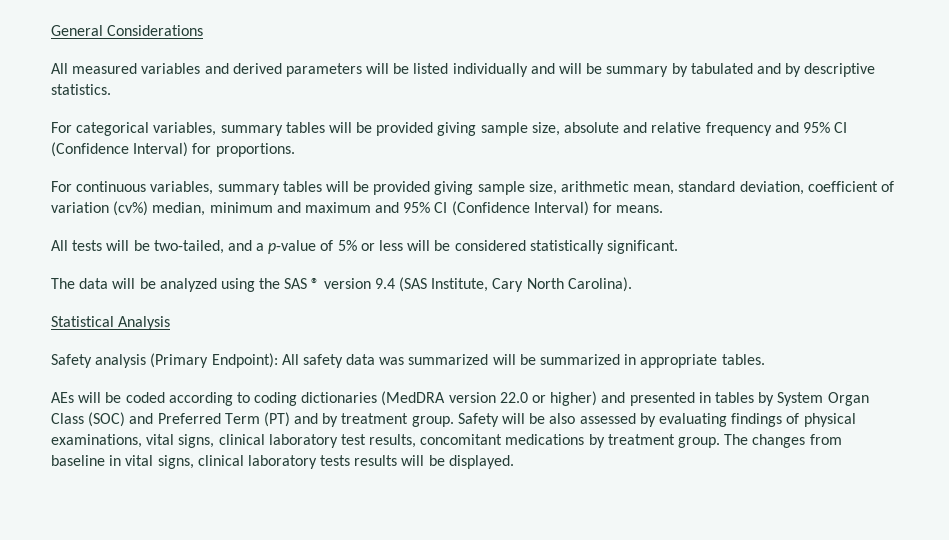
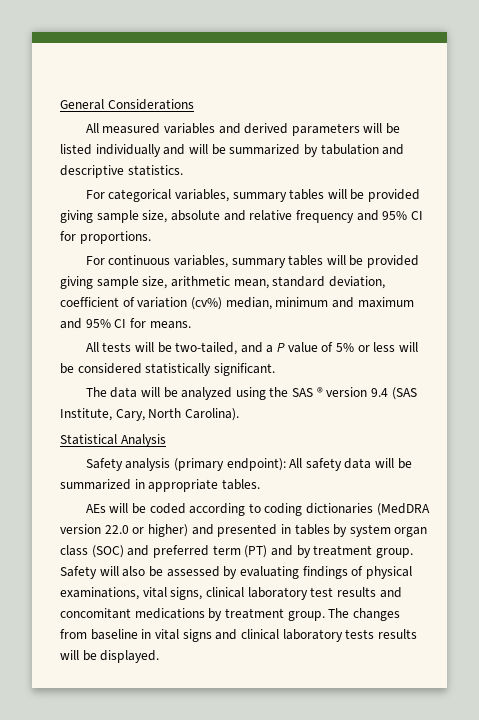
- All measured variables and derived parameters will be listed individually and will be summary by tabulated and by descriptive statistics.
+ All measured variables and derived parameters will be listed individually and will be summarized by tabulation and descriptive statistics.
- For categorical variables, summary tables will be provided giving sample size, absolute and relative frequency and 95% CI (Confidence Interval) for proportions.
+ For categorical variables, summary tables will be provided giving sample size, absolute and relative frequency and 95% CI for proportions.
- For continuous variables, summary tables will be provided giving sample size, arithmetic mean, standard deviation, coefficient of variation (cv%) median, minimum and maximum and 95% CI (Confidence Interval) for means.
+ For continuous variables, summary tables will be provided giving sample size, arithmetic mean, standard deviation, coefficient of variation (cv%) median, minimum and maximum and 95% CI for means.
- All tests will be two-tailed, and a p-value of 5% or less will be considered statistically significant.
+ All tests will be two-tailed, and a P value of 5% or less will be considered statistically significant.
- The data will be analyzed using the SAS ® version 9.4 (SAS Institute, Cary North Carolina).
+ The data will be analyzed using the SAS ® version 9.4 (SAS Institute, Cary, North Carolina).
- Safety analysis (Primary Endpoint): All safety data was summarized will be summarized in appropriate tables.
+ Safety analysis (primary endpoint): All safety data will be summarized in appropriate tables.
- AEs will be coded according to coding dictionaries (MedDRA version 22.0 or higher) and presented in tables by System Organ Class (SOC) and Preferred Term (PT) and by treatment group.
+ AEs will be coded according to coding dictionaries (MedDRA version 22.0 or higher) and presented in tables by system organ class (SOC) and preferred term (PT) and by treatment group.
- Safety will be also assessed by evaluating findings of physical examinations, vital signs, clinical laboratory test results, concomitant medications by treatment group.
+ Safety will also be assessed by evaluating findings of physical examinations, vital signs, clinical laboratory test results and concomitant medications by treatment group.
- The changes from baseline in vital signs, clinical laboratory tests results will be displayed.
+ The changes from baseline in vital signs and clinical laboratory tests results will be displayed.

